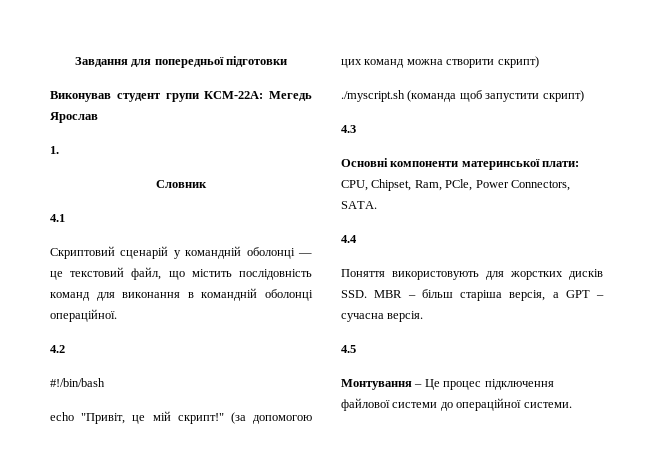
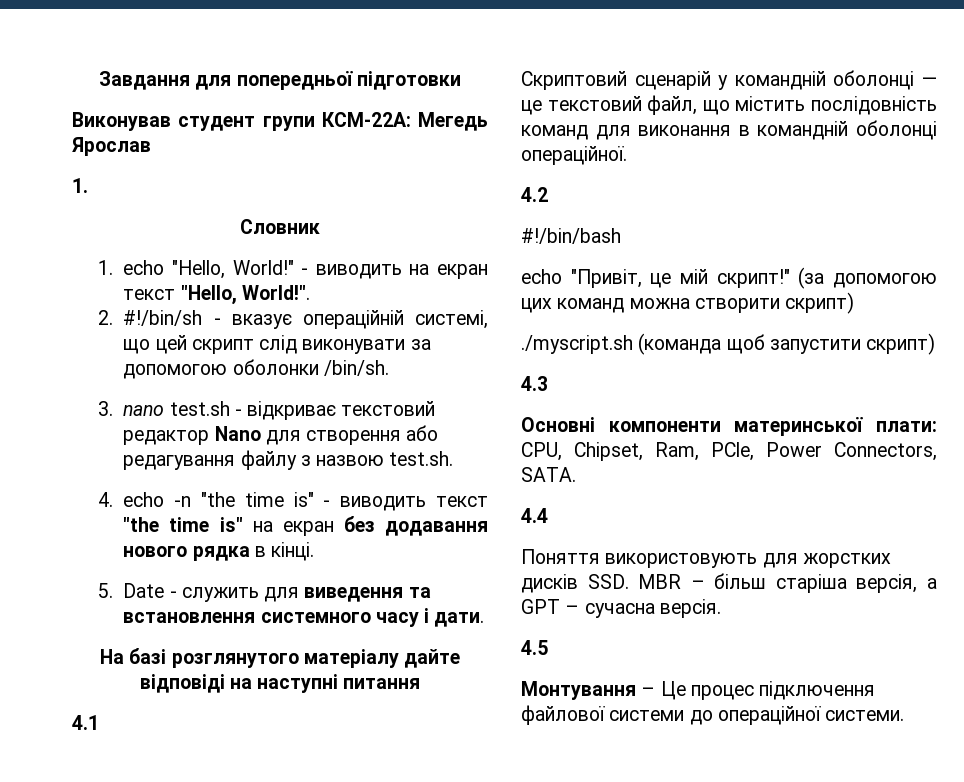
+ 1. echo "Hello, World!" - виводить на екран текст "Hello, World!".
+ 2. #!/bin/sh - вказує операційній системі, що цей скрипт слід виконувати за допомогою оболонки /bin/sh.
+ 3. nano test.sh - відкриває текстовий редактор Nano для створення або редагування файлу з назвою test.sh.
+ 4. echo -n "the time is" - виводить текст "the time is" на екран без додавання нового рядка в кінці.
+ 5. Date - служить для виведення та встановлення системного часу і дати.
+ На базі розглянутого матеріалу дайте відповіді на наступні питання

